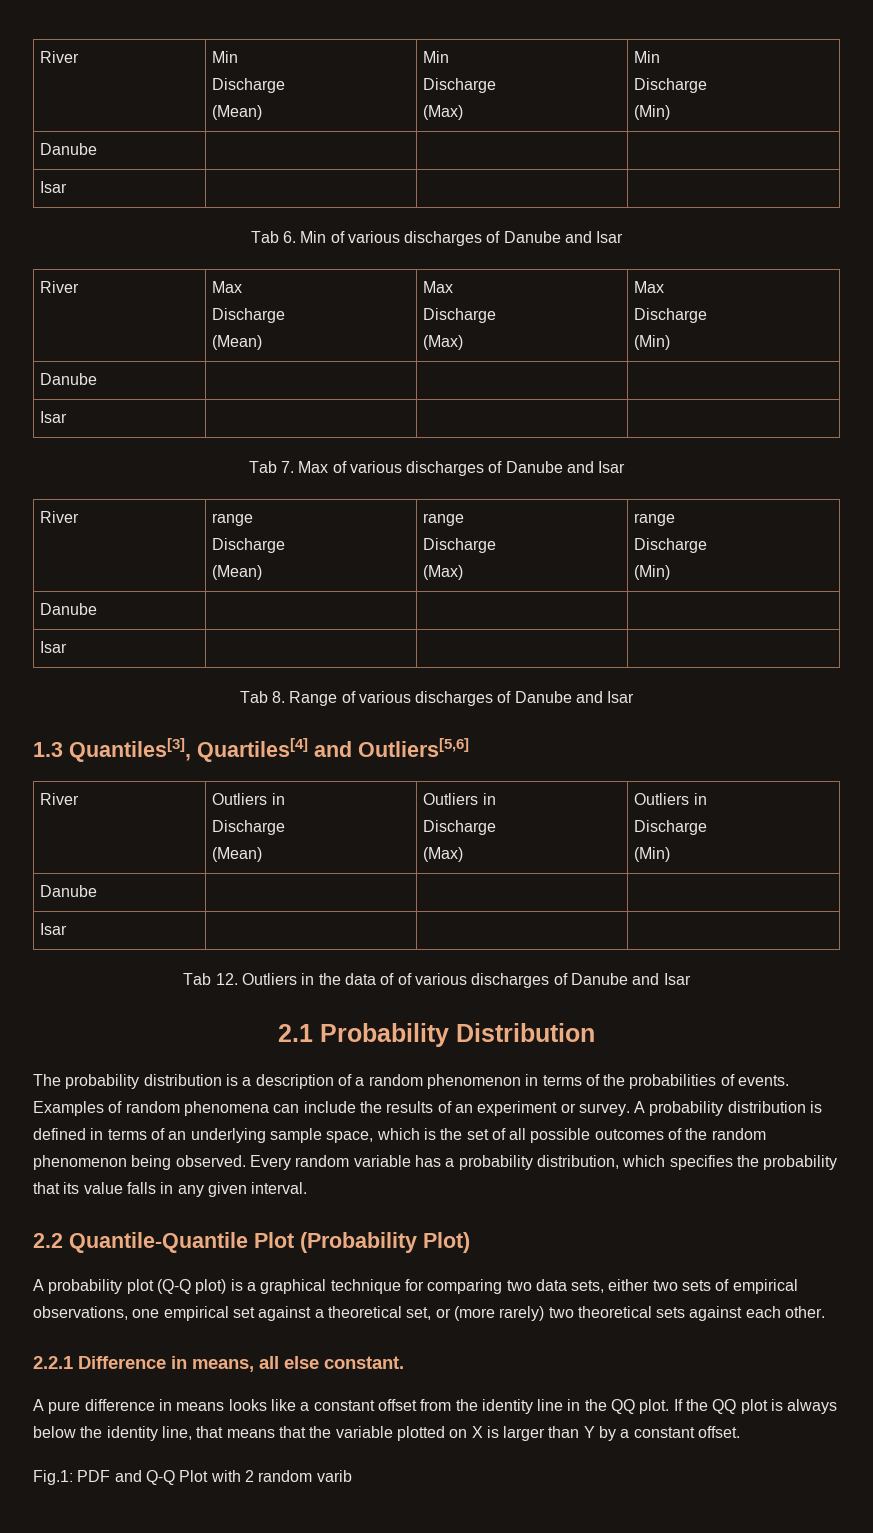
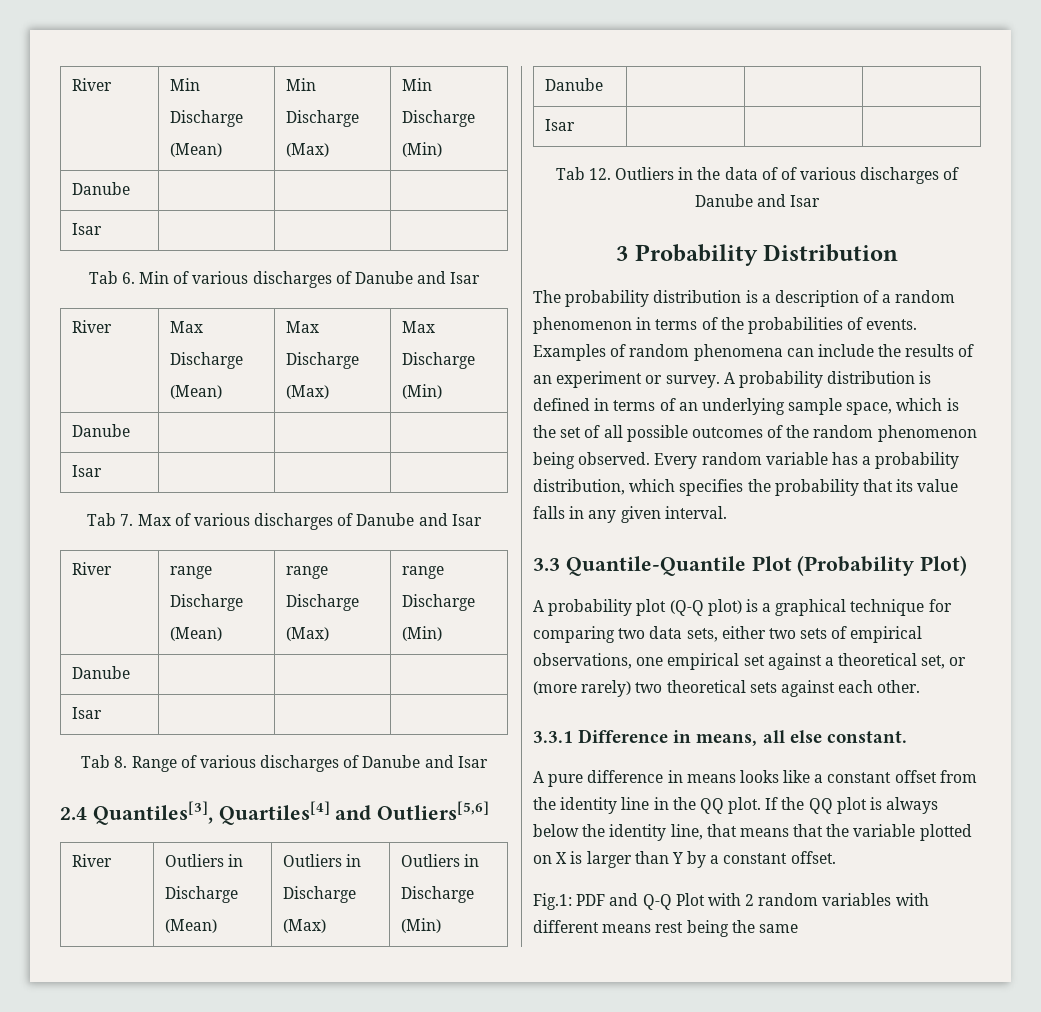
- 1.3 Quantiles[3], Quartiles[4] and Outliers[5,6]
+ 2.4 Quantiles[3], Quartiles[4] and Outliers[5,6]
- 2.1 Probability Distribution
+ 3 Probability Distribution
- 2.2 Quantile-Quantile Plot (Probability Plot)
+ 3.3 Quantile-Quantile Plot (Probability Plot)
- 2.2.1 Difference in means, all else constant.
+ 3.3.1 Difference in means, all else constant.
- Fig.1: PDF and Q-Q Plot with 2 random varib
+ Fig.1: PDF and Q-Q Plot with 2 random variables with different means rest being the same

